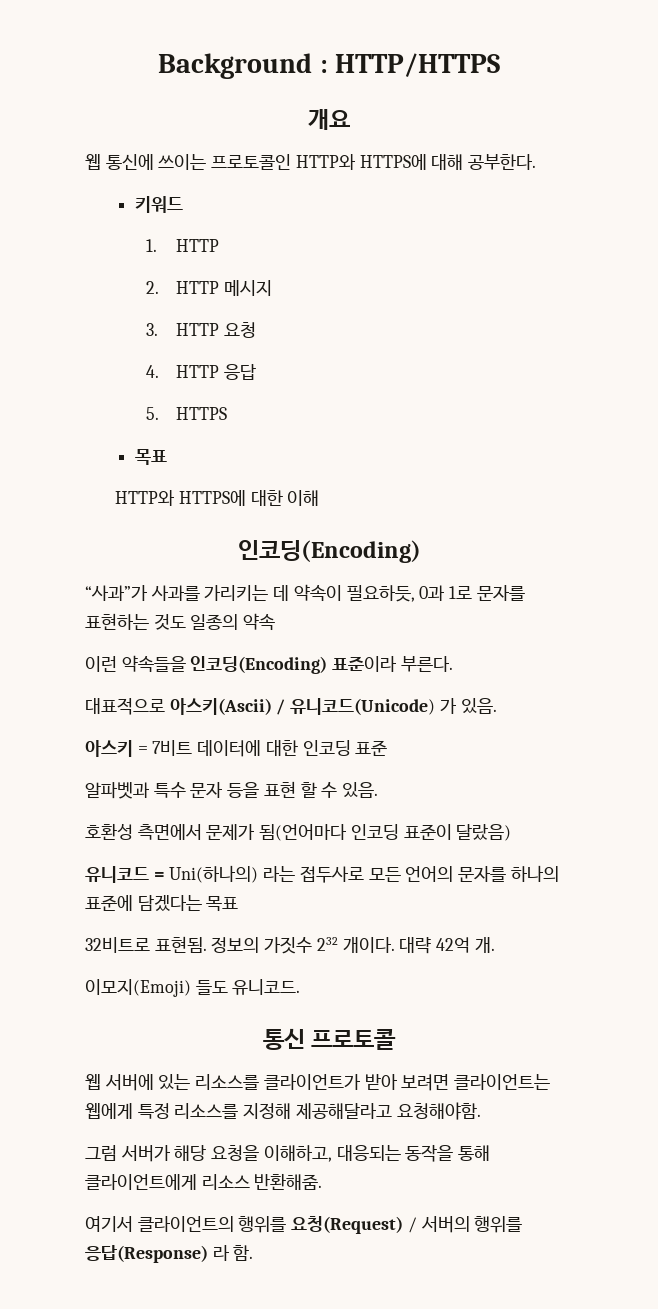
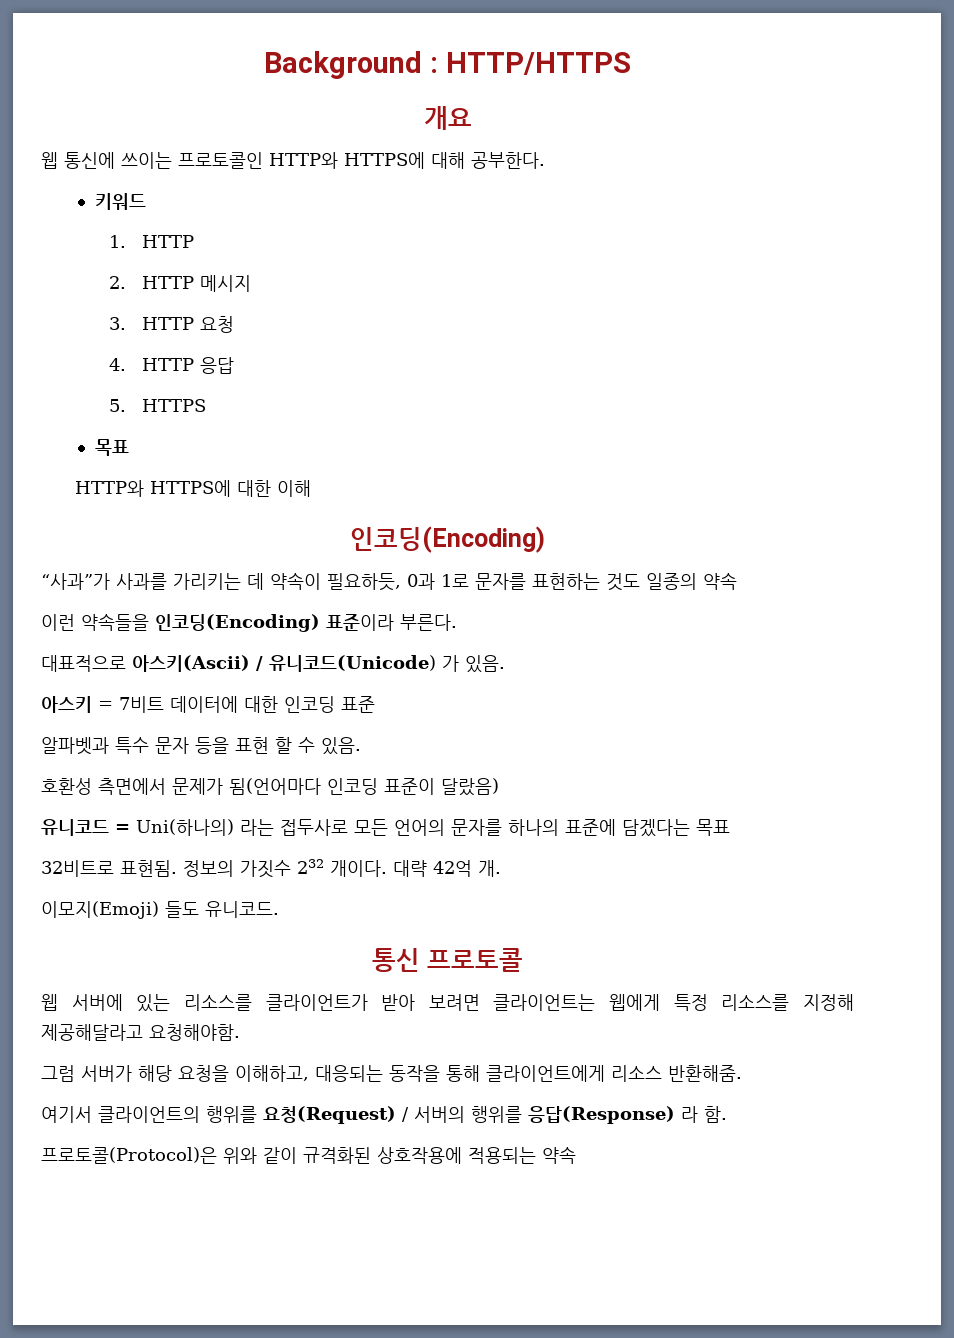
+ 프로토콜(Protocol)은 위와 같이 규격화된 상호작용에 적용되는 약속

